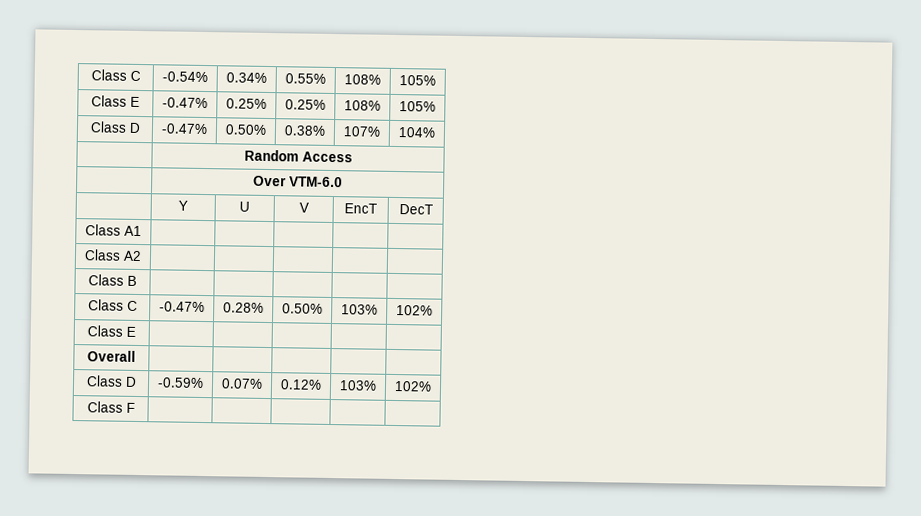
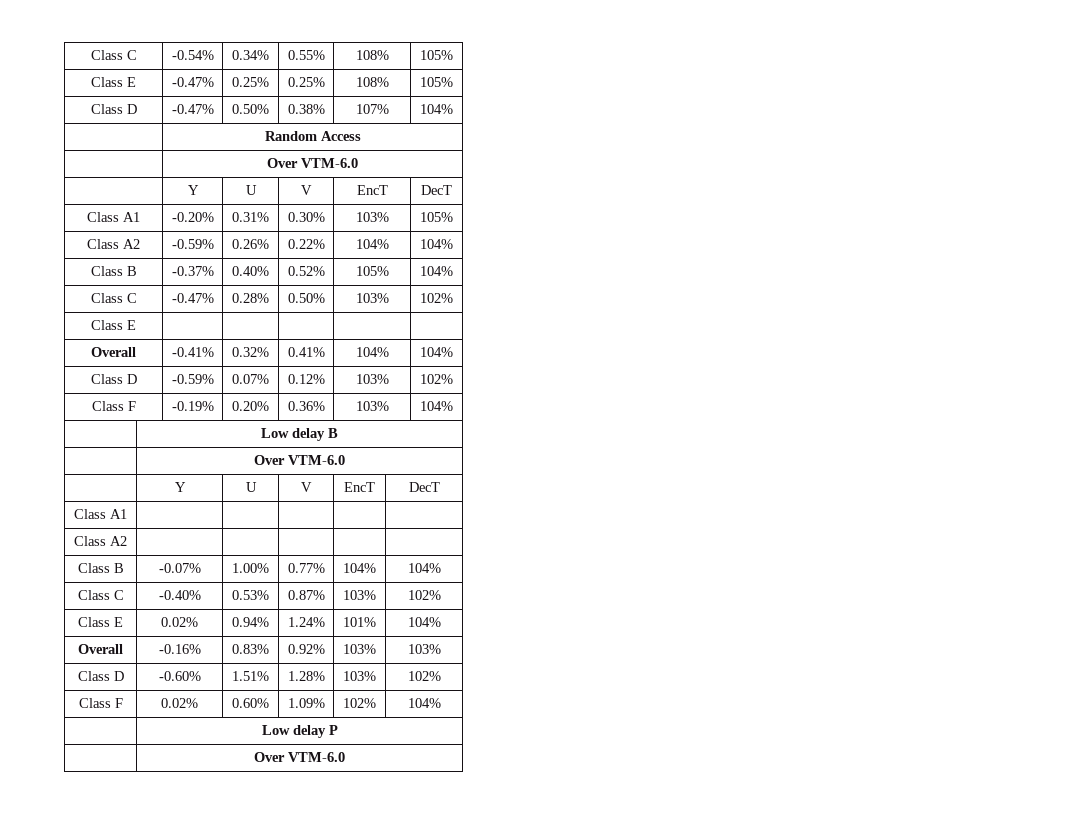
- Class A1 | | | | |
- Class A2 | | | | |
- Class B | | | | |
+ Class A1 | -0.20% | 0.31% | 0.30% | 103% | 105%
+ Class A2 | -0.59% | 0.26% | 0.22% | 104% | 104%
+ Class B | -0.37% | 0.40% | 0.52% | 105% | 104%
- Overall | | | | |
+ Overall | -0.41% | 0.32% | 0.41% | 104% | 104%
- Class F | | | | |
+ Class F | -0.19% | 0.20% | 0.36% | 103% | 104%
+ | Low delay B
+ | Over VTM-6.0
+ | Y | U | V | EncT | DecT
+ Class A1 | | | | |
+ Class A2 | | | | |
+ Class B | -0.07% | 1.00% | 0.77% | 104% | 104%
+ Class C | -0.40% | 0.53% | 0.87% | 103% | 102%
+ Class E | 0.02% | 0.94% | 1.24% | 101% | 104%
+ Overall | -0.16% | 0.83% | 0.92% | 103% | 103%
+ Class D | -0.60% | 1.51% | 1.28% | 103% | 102%
+ Class F | 0.02% | 0.60% | 1.09% | 102% | 104%
+ | Low delay P
+ | Over VTM-6.0

